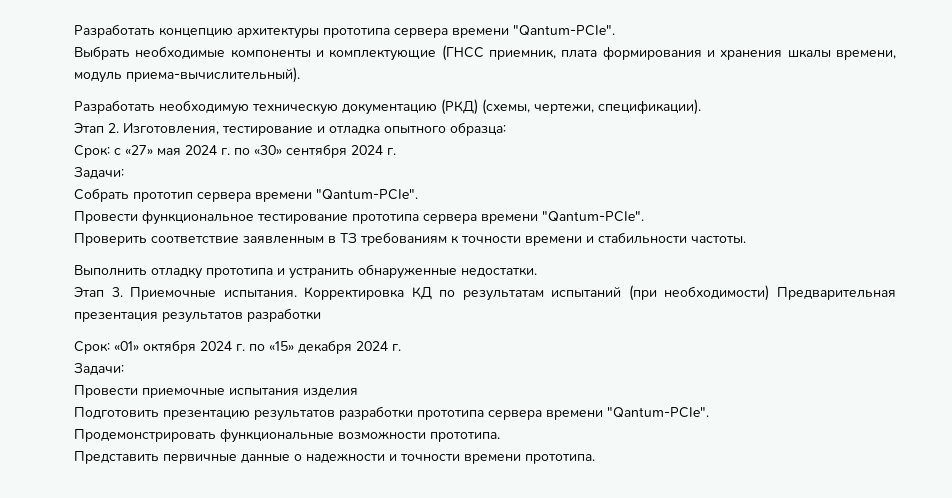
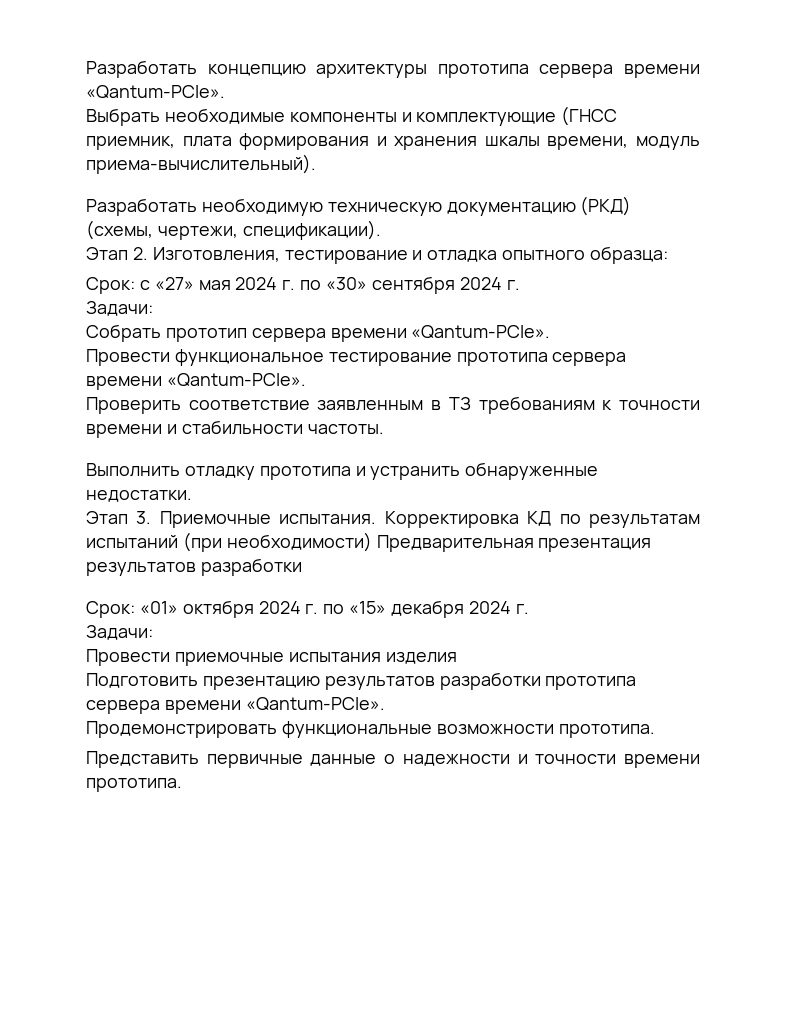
- Разработать концепцию архитектуры прототипа сервера времени "Qantum-PCIe".
+ Разработать концепцию архитектуры прототипа сервера времени «Qantum-PCIe».
- Собрать прототип сервера времени "Qantum-PCIe".
+ Собрать прототип сервера времени «Qantum-PCIe».
- Провести функциональное тестирование прототипа сервера времени "Qantum-PCIe".
+ Провести функциональное тестирование прототипа сервера времени «Qantum-PCIe».
- Подготовить презентацию результатов разработки прототипа сервера времени "Qantum-PCIe".
+ Подготовить презентацию результатов разработки прототипа сервера времени «Qantum-PCIe».

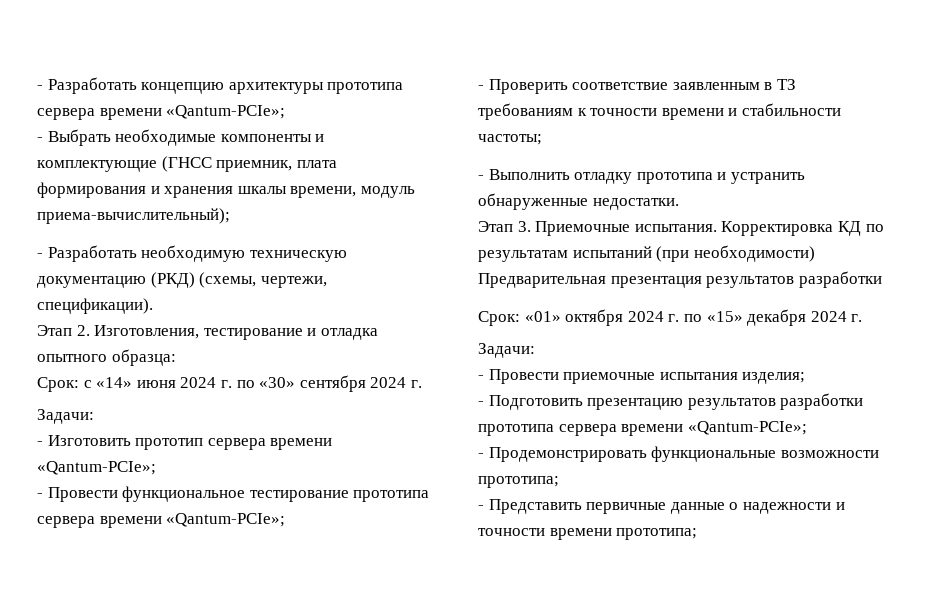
- Разработать концепцию архитектуры прототипа сервера времени «Qantum-PCIe».
- Выбрать необходимые компоненты и комплектующие (ГНСС приемник, плата формирования и хранения шкалы времени, модуль приема-вычислительный).
- Разработать необходимую техническую документацию (РКД) (схемы, чертежи, спецификации).
+ - Разработать концепцию архитектуры прототипа сервера времени «Qantum-PCIe»;
+ - Выбрать необходимые компоненты и комплектующие (ГНСС приемник, плата формирования и хранения шкалы времени, модуль приема-вычислительный);
+ - Разработать необходимую техническую документацию (РКД) (схемы, чертежи, спецификации).
- Срок: с «27» мая 2024 г. по «30» сентября 2024 г.
+ Срок: с «14» июня 2024 г. по «30» сентября 2024 г.
- Собрать прототип сервера времени «Qantum-PCIe».
- Провести функциональное тестирование прототипа сервера времени «Qantum-PCIe».
- Проверить соответствие заявленным в ТЗ требованиям к точности времени и стабильности частоты.
- Выполнить отладку прототипа и устранить обнаруженные недостатки.
+ - Изготовить прототип сервера времени «Qantum-PCIe»;
+ - Провести функциональное тестирование прототипа сервера времени «Qantum-PCIe»;
+ - Проверить соответствие заявленным в ТЗ требованиям к точности времени и стабильности частоты;
+ - Выполнить отладку прототипа и устранить обнаруженные недостатки.
- Провести приемочные испытания изделия
- Подготовить презентацию результатов разработки прототипа сервера времени «Qantum-PCIe».
- Продемонстрировать функциональные возможности прототипа.
- Представить первичные данные о надежности и точности времени прототипа.
+ - Провести приемочные испытания изделия;
+ - Подготовить презентацию результатов разработки прототипа сервера времени «Qantum-PCIe»;
+ - Продемонстрировать функциональные возможности прототипа;
+ - Представить первичные данные о надежности и точности времени прототипа;

